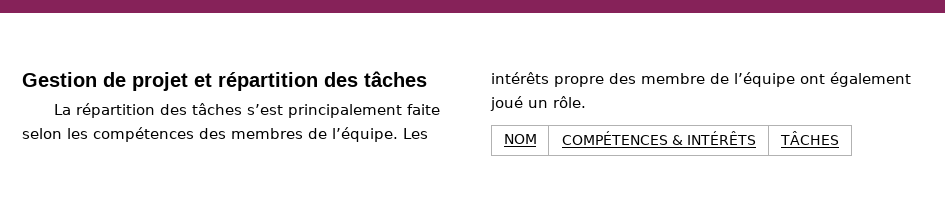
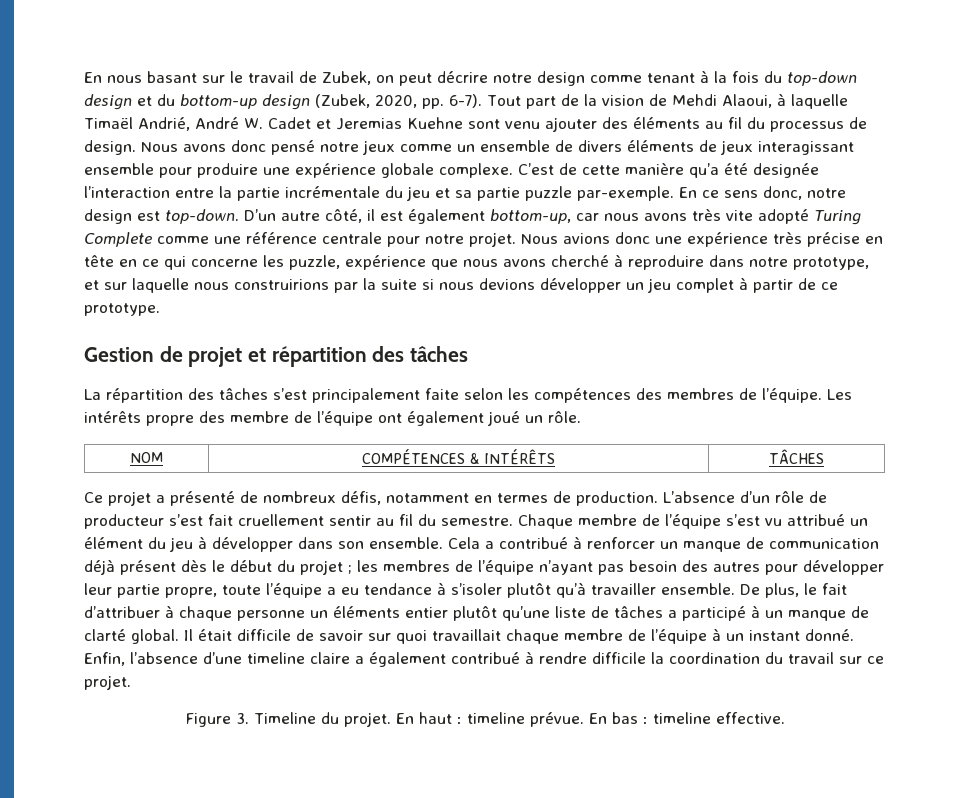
+ En nous basant sur le travail de Zubek, on peut décrire notre design comme tenant à la fois du top-down design et du bottom-up design (Zubek, 2020, pp. 6-7). Tout part de la vision de Mehdi Alaoui, à laquelle Timaël Andrié, André W. Cadet et Jeremias Kuehne sont venu ajouter des éléments au fil du processus de design. Nous avons donc pensé notre jeux comme un ensemble de divers éléments de jeux interagissant ensemble pour produire une expérience globale complexe. C’est de cette manière qu’a été designée l’interaction entre la partie incrémentale du jeu et sa partie puzzle par-exemple. En ce sens donc, notre design est top-down. D’un autre côté, il est également bottom-up, car nous avons très vite adopté Turing Complete comme une référence centrale pour notre projet. Nous avions donc une expérience très précise en tête en ce qui concerne les puzzle, expérience que nous avons cherché à reproduire dans notre prototype, et sur laquelle nous construirions par la suite si nous devions développer un jeu complet à partir de ce prototype.
+ Ce projet a présenté de nombreux défis, notamment en termes de production. L’absence d’un rôle de producteur s’est fait cruellement sentir au fil du semestre. Chaque membre de l’équipe s’est vu attribué un élément du jeu à développer dans son ensemble. Cela a contribué à renforcer un manque de communication déjà présent dès le début du projet ; les membres de l’équipe n’ayant pas besoin des autres pour développer leur partie propre, toute l’équipe a eu tendance à s’isoler plutôt qu’à travailler ensemble. De plus, le fait d’attribuer à chaque personne un éléments entier plutôt qu’une liste de tâches a participé à un manque de clarté global. Il était difficile de savoir sur quoi travaillait chaque membre de l’équipe à un instant donné. Enfin, l’absence d’une timeline claire a également contribué à rendre difficile la coordination du travail sur ce projet.
+ Figure 3. Timeline du projet. En haut : timeline prévue. En bas : timeline effective.

